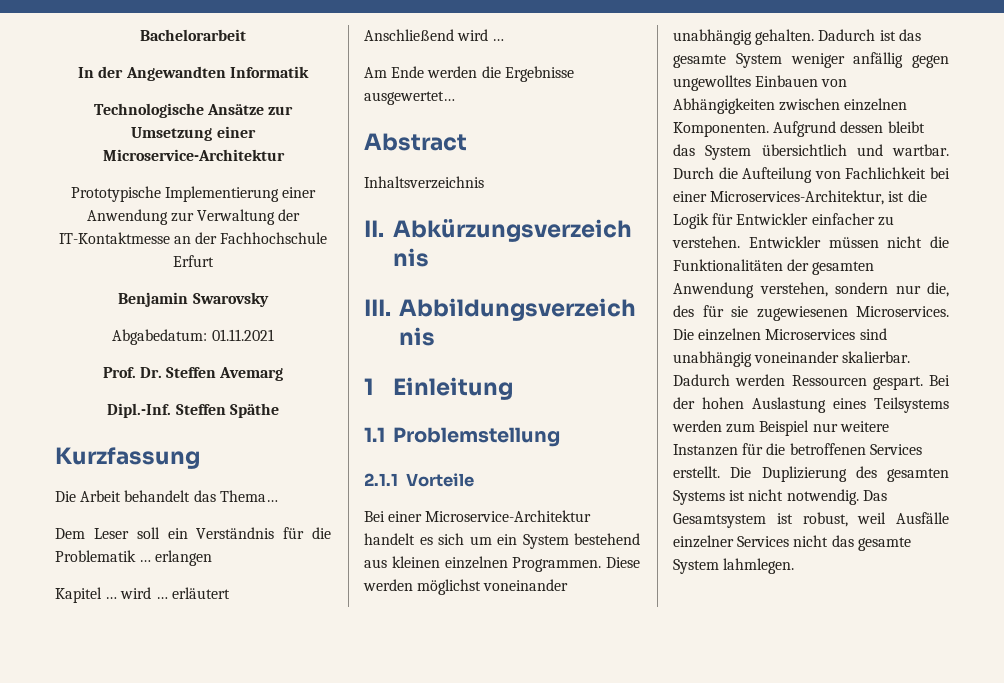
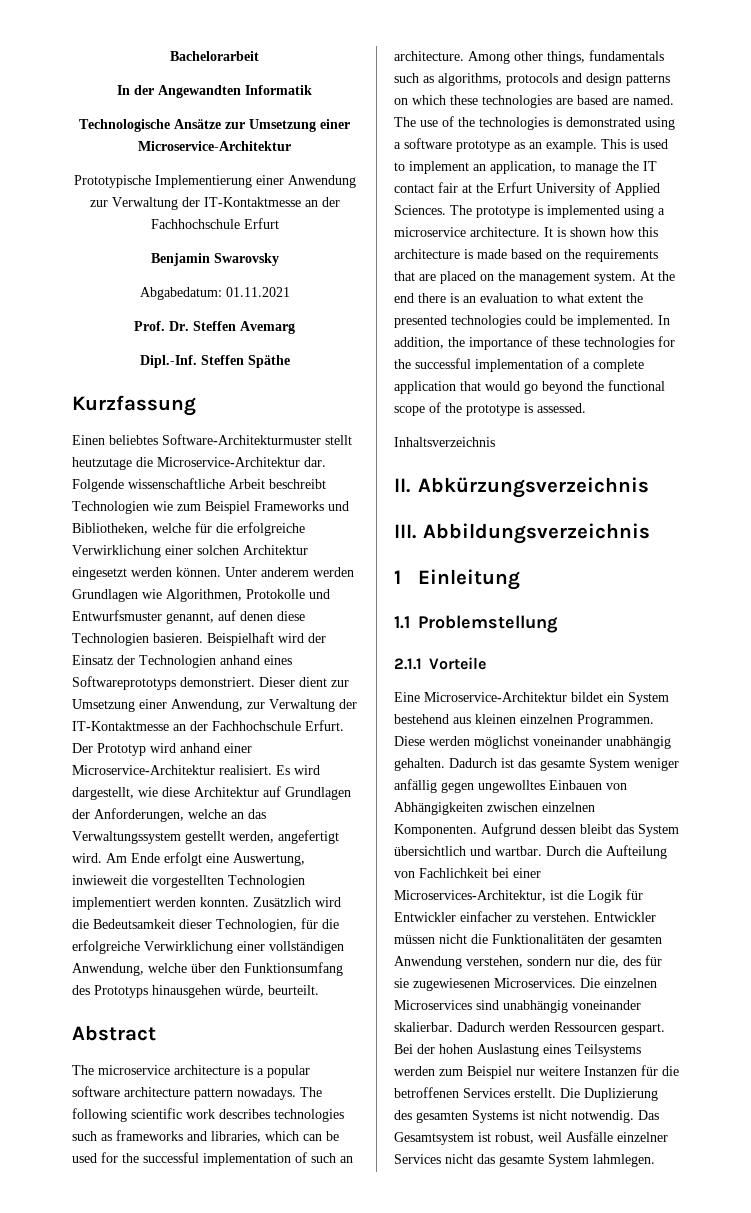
- Die Arbeit behandelt das Thema…
- Dem Leser soll ein Verständnis für die Problematik … erlangen
- Kapitel … wird … erläutert
- Anschließend wird …
- Am Ende werden die Ergebnisse ausgewertet…
+ Einen beliebtes Software-Architekturmuster stellt heutzutage die Microservice-Architektur dar. Folgende wissenschaftliche Arbeit beschreibt Technologien wie zum Beispiel Frameworks und Bibliotheken, welche für die erfolgreiche Verwirklichung einer solchen Architektur eingesetzt werden können. Unter anderem werden Grundlagen wie Algorithmen, Protokolle und Entwurfsmuster genannt, auf denen diese Technologien basieren. Beispielhaft wird der Einsatz der Technologien anhand eines Softwareprototyps demonstriert. Dieser dient zur Umsetzung einer Anwendung, zur Verwaltung der IT-Kontaktmesse an der Fachhochschule Erfurt. Der Prototyp wird anhand einer Microservice-Architektur realisiert. Es wird dargestellt, wie diese Architektur auf Grundlagen der Anforderungen, welche an das Verwaltungssystem gestellt werden, angefertigt wird. Am Ende erfolgt eine Auswertung, inwieweit die vorgestellten Technologien implementiert werden konnten. Zusätzlich wird die Bedeutsamkeit dieser Technologien, für die erfolgreiche Verwirklichung einer vollständigen Anwendung, welche über den Funktionsumfang des Prototyps hinausgehen würde, beurteilt.
  Abstract
+ The microservice architecture is a popular software architecture pattern nowadays. The following scientific work describes technologies such as frameworks and libraries, which can be used for the successful implementation of such an architecture. Among other things, fundamentals such as algorithms, protocols and design patterns on which these technologies are based are named. The use of the technologies is demonstrated using a software prototype as an example. This is used to implement an application, to manage the IT contact fair at the Erfurt University of Applied Sciences. The prototype is implemented using a microservice architecture. It is shown how this architecture is made based on the requirements that are placed on the management system. At the end there is an evaluation to what extent the presented technologies could be implemented. In addition, the importance of these technologies for the successful implementation of a complete application that would go beyond the functional scope of the prototype is assessed.
- Bei einer Microservice-Architektur handelt es sich um ein System bestehend aus kleinen einzelnen Programmen.
+ Eine Microservice-Architektur bildet ein System bestehend aus kleinen einzelnen Programmen.

